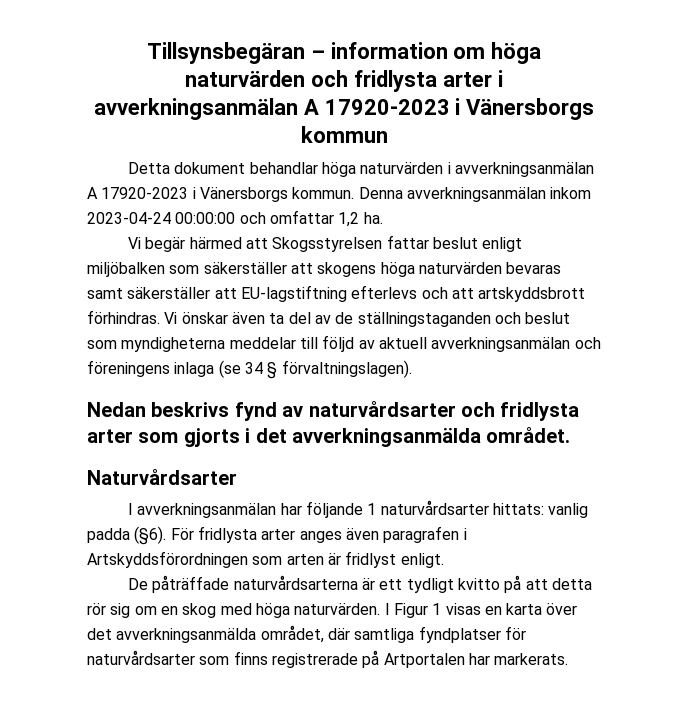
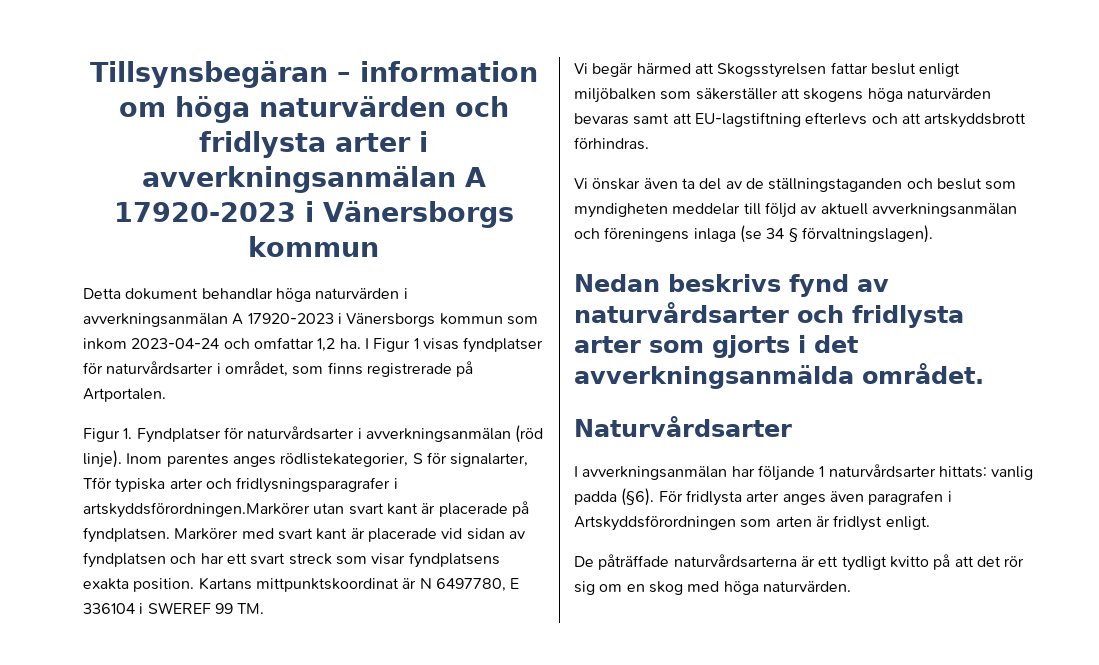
- Detta dokument behandlar höga naturvärden i avverkningsanmälan A 17920-2023 i Vänersborgs kommun. Denna avverkningsanmälan inkom 2023-04-24 00:00:00 och omfattar 1,2 ha.
+ Detta dokument behandlar höga naturvärden i avverkningsanmälan A 17920-2023 i Vänersborgs kommun som inkom 2023-04-24 och omfattar 1,2 ha. I Figur 1 visas fyndplatser för naturvårdsarter i området, som finns registrerade på Artportalen.
+ Figur 1. Fyndplatser för naturvårdsarter i avverkningsanmälan (röd linje). Inom parentes anges rödlistekategorier, S för signalarter, Tför typiska arter och fridlysningsparagrafer i artskyddsförordningen.Markörer utan svart kant är placerade på fyndplatsen. Markörer med svart kant är placerade vid sidan av fyndplatsen och har ett svart streck som visar fyndplatsens exakta position. Kartans mittpunktskoordinat är N 6497780, E 336104 i SWEREF 99 TM.
- Vi begär härmed att Skogsstyrelsen fattar beslut enligt miljöbalken som säkerställer att skogens höga naturvärden bevaras samt säkerställer att EU-lagstiftning efterlevs och att artskyddsbrott förhindras. Vi önskar även ta del av de ställningstaganden och beslut som myndigheterna meddelar till följd av aktuell avverkningsanmälan och föreningens inlaga (se 34 § förvaltningslagen).
+ Vi begär härmed att Skogsstyrelsen fattar beslut enligt miljöbalken som säkerställer att skogens höga naturvärden bevaras samt att EU-lagstiftning efterlevs och att artskyddsbrott förhindras.
+ Vi önskar även ta del av de ställningstaganden och beslut som myndigheten meddelar till följd av aktuell avverkningsanmälan och föreningens inlaga (se 34 § förvaltningslagen).
- De påträffade naturvårdsarterna är ett tydligt kvitto på att detta rör sig om en skog med höga naturvärden. I Figur 1 visas en karta över det avverkningsanmälda området, där samtliga fyndplatser för naturvårdsarter som finns registrerade på Artportalen har markerats.
+ De påträffade naturvårdsarterna är ett tydligt kvitto på att det rör sig om en skog med höga naturvärden.

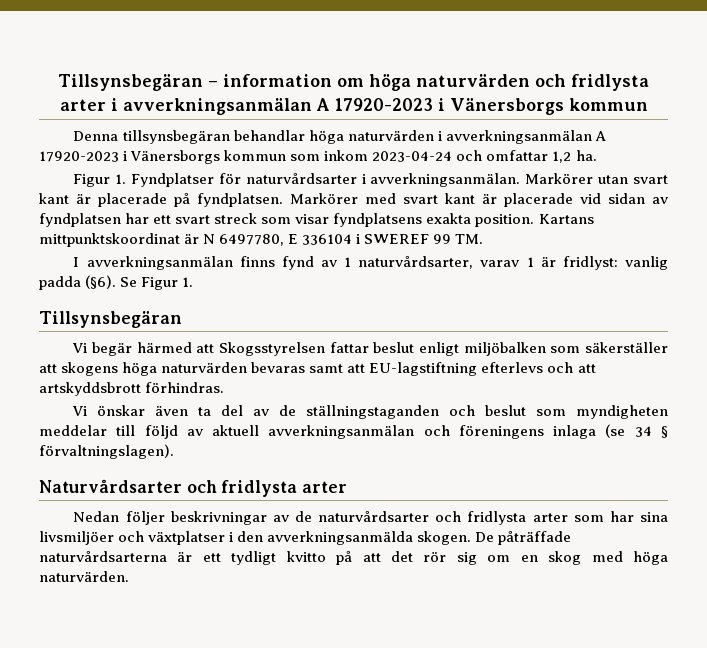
- Detta dokument behandlar höga naturvärden i avverkningsanmälan A 17920-2023 i Vänersborgs kommun som inkom 2023-04-24 och omfattar 1,2 ha. I Figur 1 visas fyndplatser för naturvårdsarter i området, som finns registrerade på Artportalen.
+ Denna tillsynsbegäran behandlar höga naturvärden i avverkningsanmälan A 17920-2023 i Vänersborgs kommun som inkom 2023-04-24 och omfattar 1,2 ha.
- Figur 1. Fyndplatser för naturvårdsarter i avverkningsanmälan (röd linje). Inom parentes anges rödlistekategorier, S för signalarter, Tför typiska arter och fridlysningsparagrafer i artskyddsförordningen.Markörer utan svart kant är placerade på fyndplatsen.
+ Figur 1. Fyndplatser för naturvårdsarter i avverkningsanmälan. Markörer utan svart kant är placerade på fyndplatsen.
- Markörer med svart kant är placerade vid sidan av fyndplatsen och har ett svart streck som visar fyndplatsens exakta position.
+ Markörer med svart kant är placerade vid sidan av fyndplatsen har ett svart streck som visar fyndplatsens exakta position.
+ I avverkningsanmälan finns fynd av 1 naturvårdsarter, varav 1 är fridlyst: vanlig padda (§6). Se Figur 1.
+ Tillsynsbegäran
- Nedan beskrivs fynd av naturvårdsarter och fridlysta arter som gjorts i det avverkningsanmälda området.
- Naturvårdsarter
- I avverkningsanmälan har följande 1 naturvårdsarter hittats: vanlig padda (§6). För fridlysta arter anges även paragrafen i Artskyddsförordningen som arten är fridlyst enligt.
- De påträffade naturvårdsarterna är ett tydligt kvitto på att det rör sig om en skog med höga naturvärden.
+ Naturvårdsarter och fridlysta arter
+ Nedan följer beskrivningar av de naturvårdsarter och fridlysta arter som har sina livsmiljöer och växtplatser i den avverkningsanmälda skogen. De påträffade naturvårdsarterna är ett tydligt kvitto på att det rör sig om en skog med höga naturvärden.

